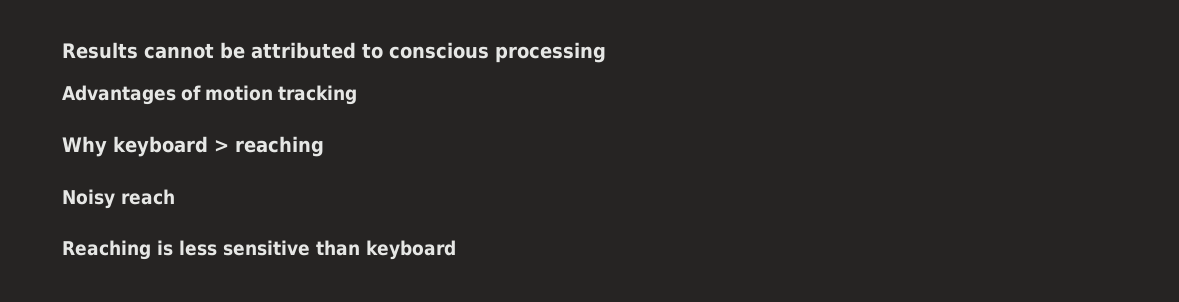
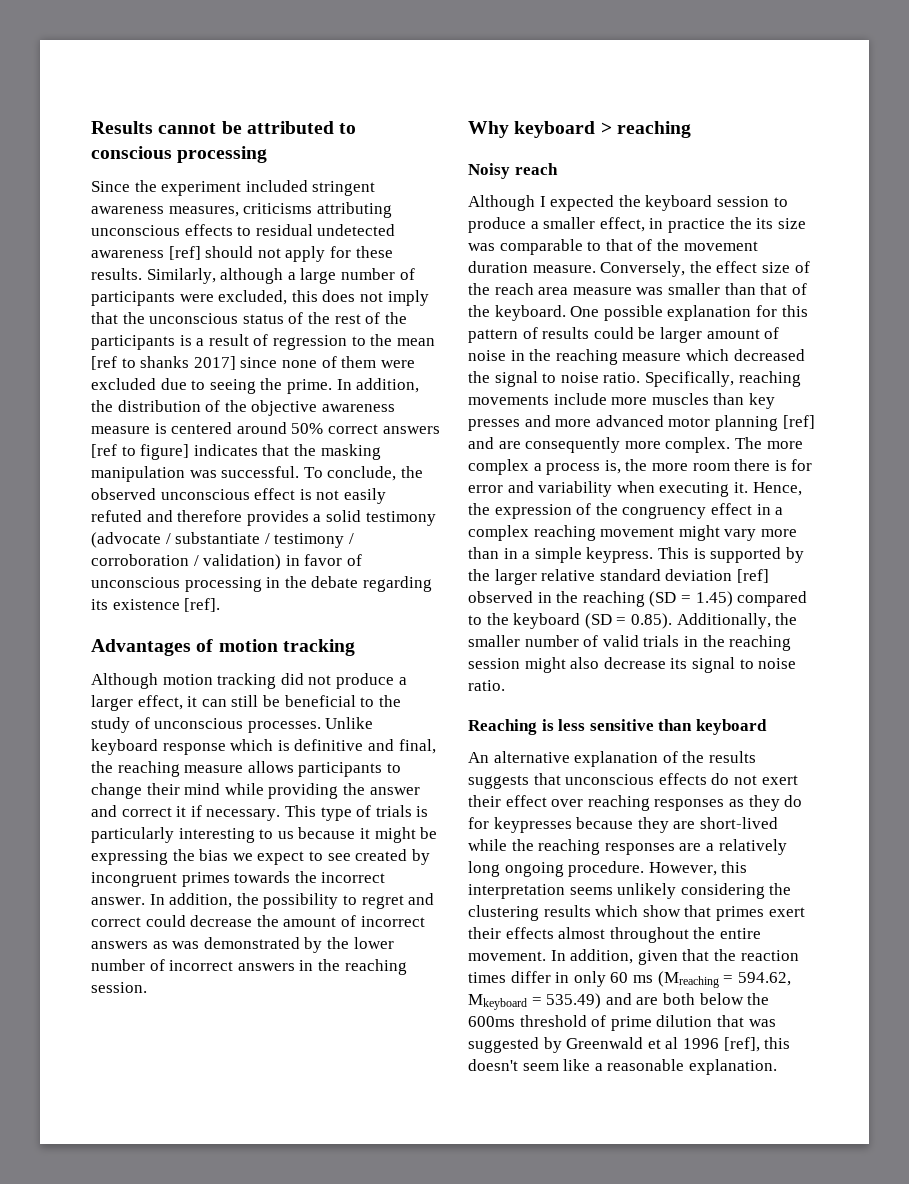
+ Since the experiment included stringent awareness measures, criticisms attributing unconscious effects to residual undetected awareness [ref] should not apply for these results. Similarly, although a large number of participants were excluded, this does not imply that the unconscious status of the rest of the participants is a result of regression to the mean [ref to shanks 2017] since none of them were excluded due to seeing the prime. In addition, the distribution of the objective awareness measure is centered around 50% correct answers [ref to figure] indicates that the masking manipulation was successful. To conclude, the observed unconscious effect is not easily refuted and therefore provides a solid testimony (advocate / substantiate / testimony / corroboration / validation) in favor of unconscious processing in the debate regarding its existence [ref].
  Advantages of motion tracking
+ Although motion tracking did not produce a larger effect, it can still be beneficial to the study of unconscious processes. Unlike keyboard response which is definitive and final, the reaching measure allows participants to change their mind while providing the answer and correct it if necessary. This type of trials is particularly interesting to us because it might be expressing the bias we expect to see created by incongruent primes towards the incorrect answer. In addition, the possibility to regret and correct could decrease the amount of incorrect answers as was demonstrated by the lower number of incorrect answers in the reaching session.
+ Although I expected the keyboard session to produce a smaller effect, in practice the its size was comparable to that of the movement duration measure. Conversely, the effect size of the reach area measure was smaller than that of the keyboard. One possible explanation for this pattern of results could be larger amount of noise in the reaching measure which decreased the signal to noise ratio. Specifically, reaching movements include more muscles than key presses and more advanced motor planning [ref] and are consequently more complex. The more complex a process is, the more room there is for error and variability when executing it. Hence, the expression of the congruency effect in a complex reaching movement might vary more than in a simple keypress. This is supported by the larger relative standard deviation [ref] observed in the reaching (SD = 1.45) compared to the keyboard (SD = 0.85). Additionally, the smaller number of valid trials in the reaching session might also decrease its signal to noise ratio.
+ An alternative explanation of the results suggests that unconscious effects do not exert their effect over reaching responses as they do for keypresses because they are short-lived while the reaching responses are a relatively long ongoing procedure. However, this interpretation seems unlikely considering the clustering results which show that primes exert their effects almost throughout the entire movement. In addition, given that the reaction times differ in only 60 ms (Mreaching = 594.62, Mkeyboard = 535.49) and are both below the 600ms threshold of prime dilution that was suggested by Greenwald et al 1996 [ref], this doesn't seem like a reasonable explanation.

